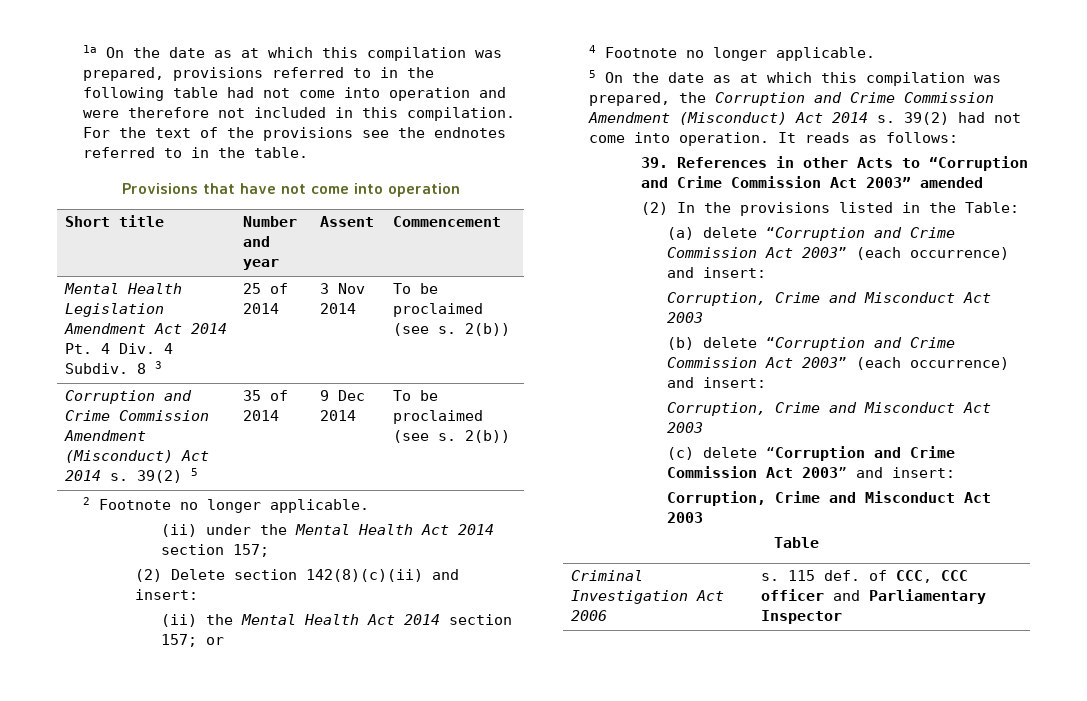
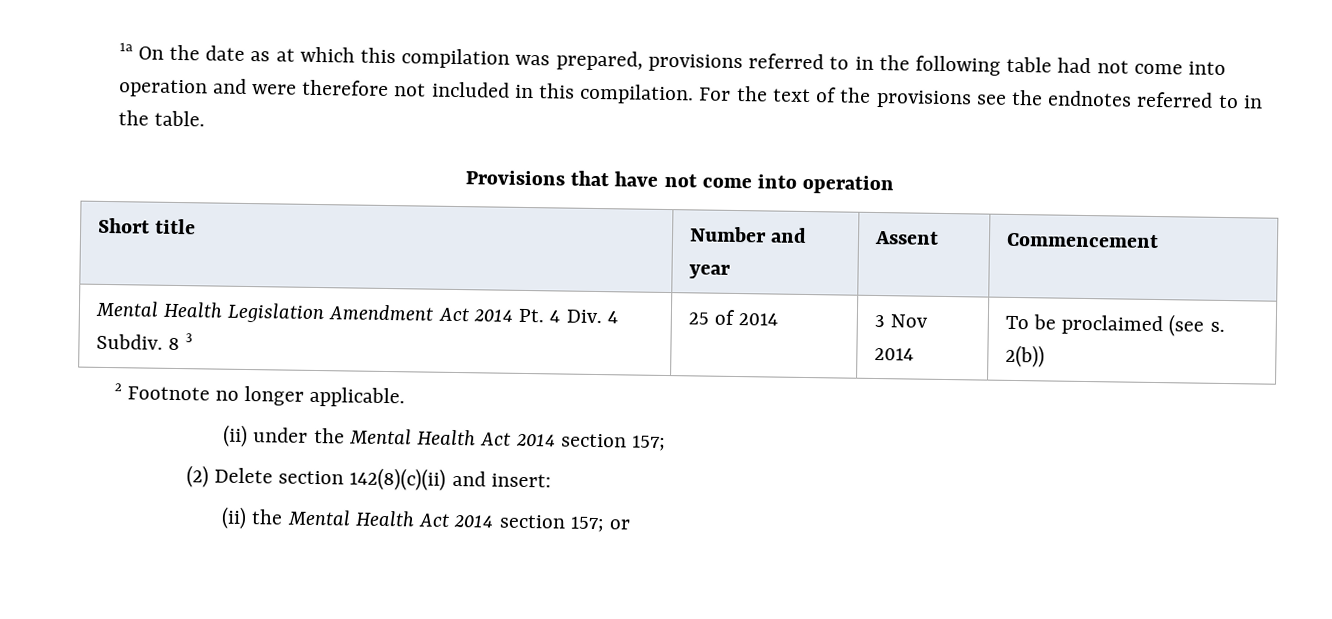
- Corruption and Crime Commission Amendment (Misconduct) Act 2014 s. 39(2) 5 | 35 of 2014 | 9 Dec 2014 | To be proclaimed (see s. 2(b))
- 4 Footnote no longer applicable.
- 5 On the date as at which this compilation was prepared, the Corruption and Crime Commission Amendment (Misconduct) Act 2014 s. 39(2) had not come into operation. It reads as follows:
- 39. References in other Acts to “Corruption and Crime Commission Act 2003” amended
- (2) In the provisions listed in the Table:
- (a) delete “Corruption and Crime Commission Act 2003” (each occurrence) and insert:
- Corruption, Crime and Misconduct Act 2003
- (b) delete “Corruption and Crime Commission Act 2003” (each occurrence) and insert:
- Corruption, Crime and Misconduct Act 2003
- (c) delete “Corruption and Crime Commission Act 2003” and insert:
- Corruption, Crime and Misconduct Act 2003
- Table
- Criminal Investigation Act 2006 | s. 115 def. of CCC, CCC officer and Parliamentary Inspector

